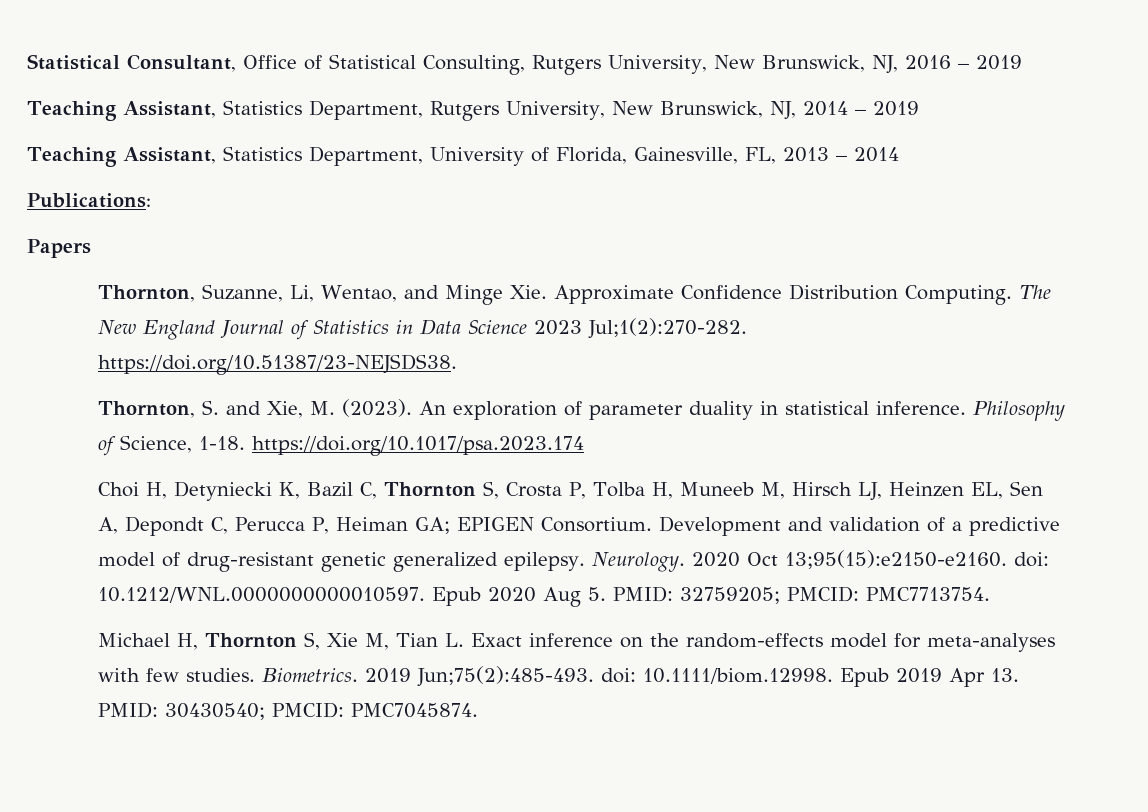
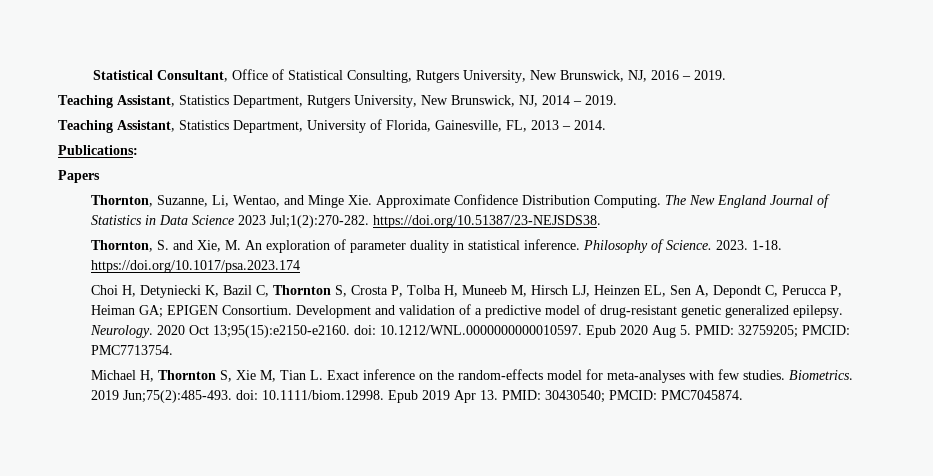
- Statistical Consultant, Office of Statistical Consulting, Rutgers University, New Brunswick, NJ, 2016 – 2019
+ Statistical Consultant, Office of Statistical Consulting, Rutgers University, New Brunswick, NJ, 2016 – 2019.
- Teaching Assistant, Statistics Department, Rutgers University, New Brunswick, NJ, 2014 – 2019
+ Teaching Assistant, Statistics Department, Rutgers University, New Brunswick, NJ, 2014 – 2019.
- Teaching Assistant, Statistics Department, University of Florida, Gainesville, FL, 2013 – 2014
+ Teaching Assistant, Statistics Department, University of Florida, Gainesville, FL, 2013 – 2014.
- Thornton, S. and Xie, M. (2023). An exploration of parameter duality in statistical inference.
+ Thornton, S. and Xie, M. An exploration of parameter duality in statistical inference.
- Philosophy of Science, 1-18. https://doi.org/10.1017/psa.2023.174
+ Philosophy of Science. 2023. 1-18. https://doi.org/10.1017/psa.2023.174

